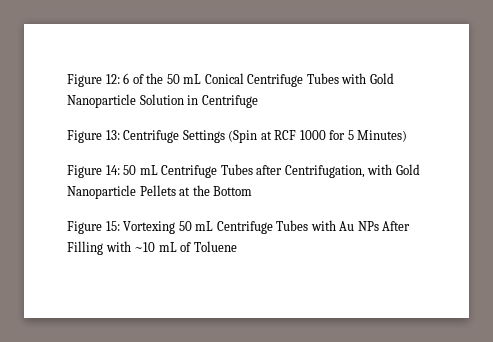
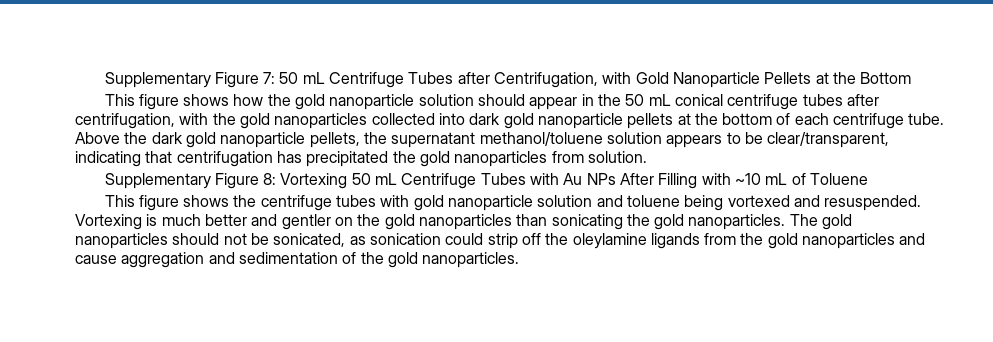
- Figure 12: 6 of the 50 mL Conical Centrifuge Tubes with Gold Nanoparticle Solution in Centrifuge
- Figure 13: Centrifuge Settings (Spin at RCF 1000 for 5 Minutes)
- Figure 14: 50 mL Centrifuge Tubes after Centrifugation, with Gold Nanoparticle Pellets at the Bottom
+ Supplementary Figure 7: 50 mL Centrifuge Tubes after Centrifugation, with Gold Nanoparticle Pellets at the Bottom
- Figure 15: Vortexing 50 mL Centrifuge Tubes with Au NPs After Filling with ~10 mL of Toluene
+ This figure shows how the gold nanoparticle solution should appear in the 50 mL conical centrifuge tubes after centrifugation, with the gold nanoparticles collected into dark gold nanoparticle pellets at the bottom of each centrifuge tube. Above the dark gold nanoparticle pellets, the supernatant methanol/toluene solution appears to be clear/transparent, indicating that centrifugation has precipitated the gold nanoparticles from solution.
+ Supplementary Figure 8: Vortexing 50 mL Centrifuge Tubes with Au NPs After Filling with ~10 mL of Toluene
+ This figure shows the centrifuge tubes with gold nanoparticle solution and toluene being vortexed and resuspended. Vortexing is much better and gentler on the gold nanoparticles than sonicating the gold nanoparticles. The gold nanoparticles should not be sonicated, as sonication could strip off the oleylamine ligands from the gold nanoparticles and cause aggregation and sedimentation of the gold nanoparticles.

